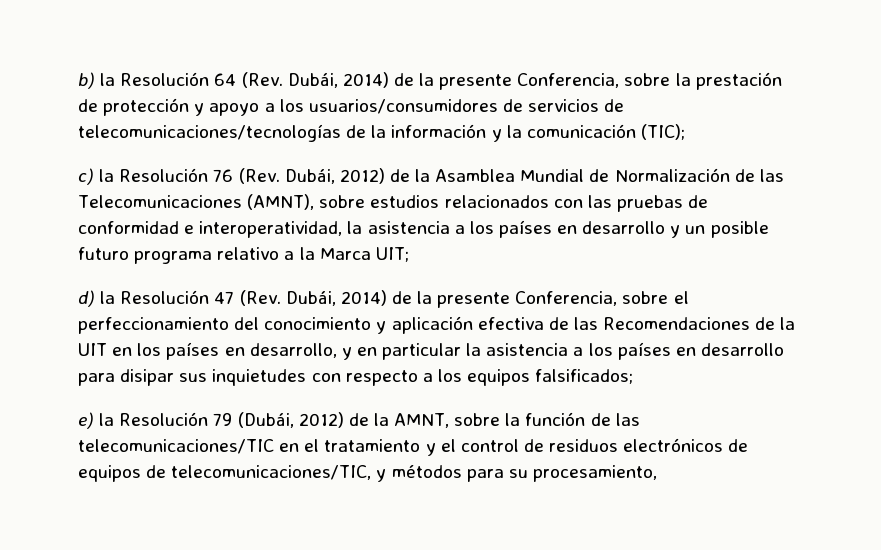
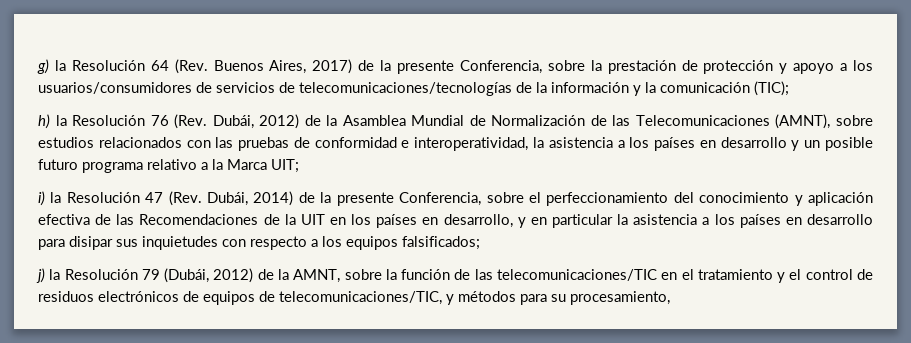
- b) la Resolución 64 (Rev. Dubái, 2014) de la presente Conferencia, sobre la prestación de protección y apoyo a los usuarios/consumidores de servicios de telecomunicaciones/tecnologías de la información y la comunicación (TIC);
+ g) la Resolución 64 (Rev. Buenos Aires, 2017) de la presente Conferencia, sobre la prestación de protección y apoyo a los usuarios/consumidores de servicios de telecomunicaciones/tecnologías de la información y la comunicación (TIC);
- c) la Resolución 76 (Rev. Dubái, 2012) de la Asamblea Mundial de Normalización de las Telecomunicaciones (AMNT), sobre estudios relacionados con las pruebas de conformidad e interoperatividad, la asistencia a los países en desarrollo y un posible futuro programa relativo a la Marca UIT;
+ h) la Resolución 76 (Rev. Dubái, 2012) de la Asamblea Mundial de Normalización de las Telecomunicaciones (AMNT), sobre estudios relacionados con las pruebas de conformidad e interoperatividad, la asistencia a los países en desarrollo y un posible futuro programa relativo a la Marca UIT;
- d) la Resolución 47 (Rev. Dubái, 2014) de la presente Conferencia, sobre el perfeccionamiento del conocimiento y aplicación efectiva de las Recomendaciones de la UIT en los países en desarrollo, y en particular la asistencia a los países en desarrollo para disipar sus inquietudes con respecto a los equipos falsificados;
+ i) la Resolución 47 (Rev. Dubái, 2014) de la presente Conferencia, sobre el perfeccionamiento del conocimiento y aplicación efectiva de las Recomendaciones de la UIT en los países en desarrollo, y en particular la asistencia a los países en desarrollo para disipar sus inquietudes con respecto a los equipos falsificados;
- e) la Resolución 79 (Dubái, 2012) de la AMNT, sobre la función de las telecomunicaciones/TIC en el tratamiento y el control de residuos electrónicos de equipos de telecomunicaciones/TIC, y métodos para su procesamiento,
+ j) la Resolución 79 (Dubái, 2012) de la AMNT, sobre la función de las telecomunicaciones/TIC en el tratamiento y el control de residuos electrónicos de equipos de telecomunicaciones/TIC, y métodos para su procesamiento,

